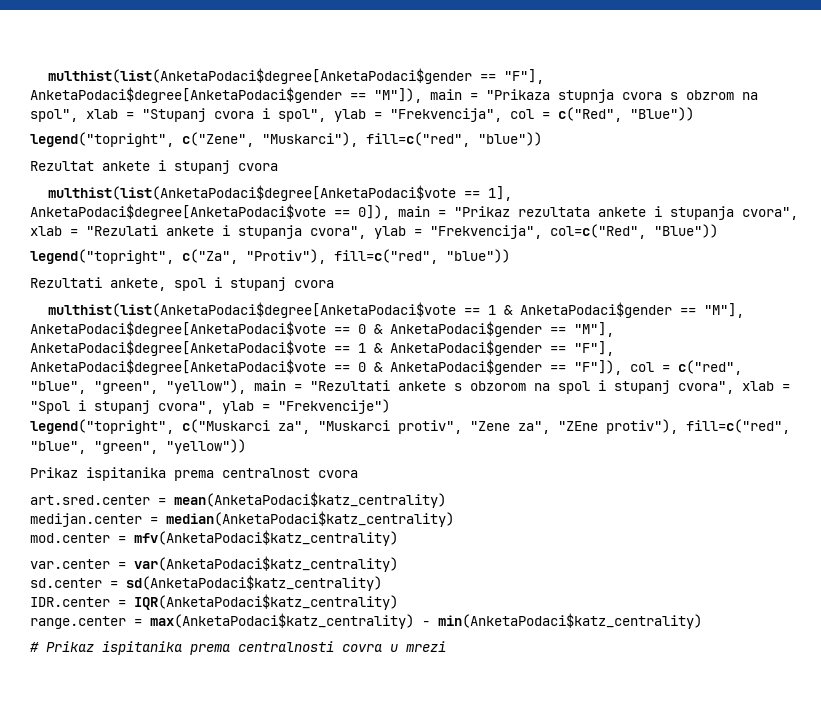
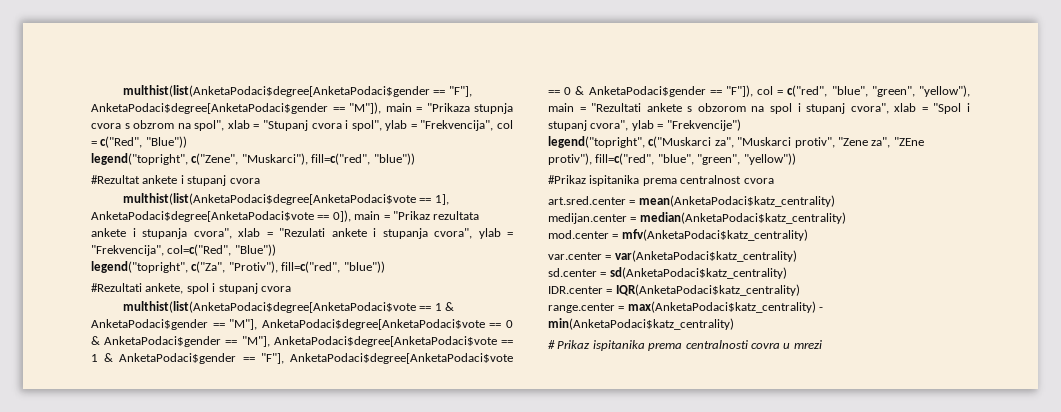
- Rezultat ankete i stupanj cvora
+ #Rezultat ankete i stupanj cvora
- Rezultati ankete, spol i stupanj cvora
+ #Rezultati ankete, spol i stupanj cvora
- Prikaz ispitanika prema centralnost cvora
+ #Prikaz ispitanika prema centralnost cvora

